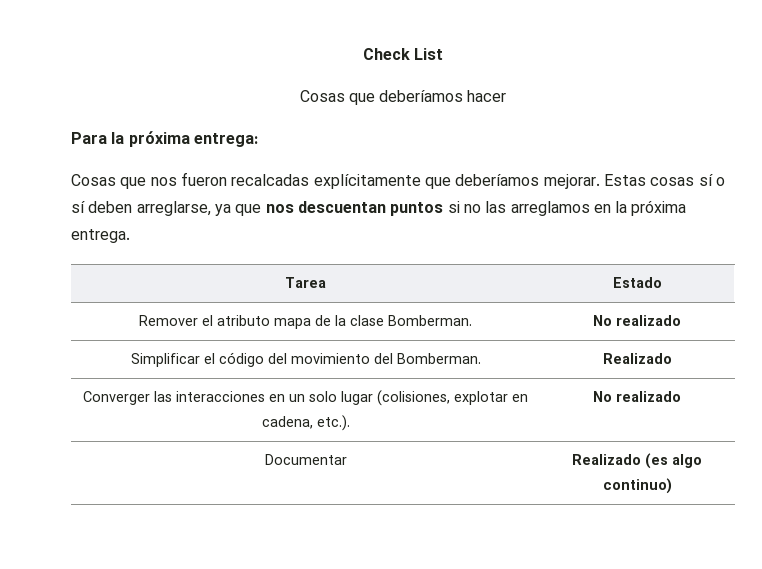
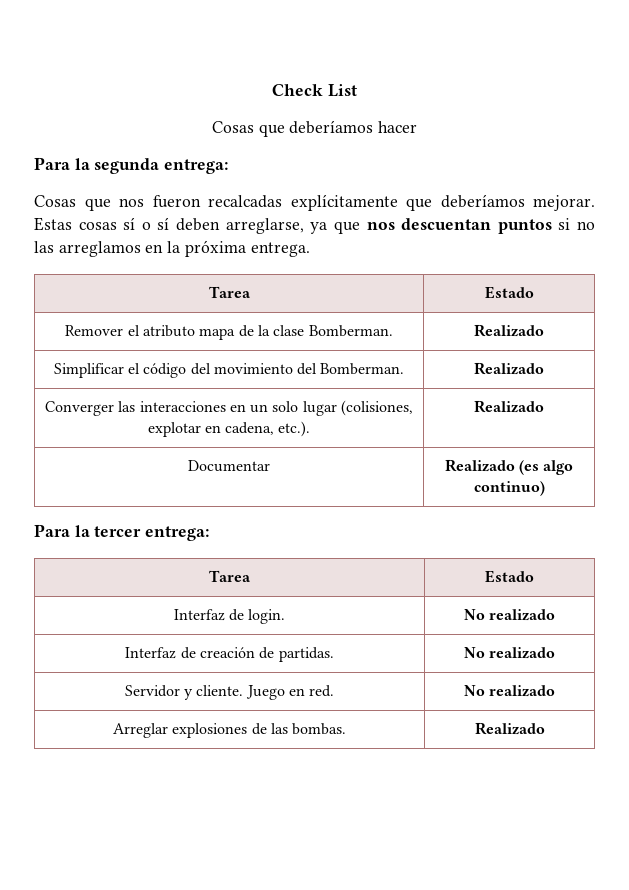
- Para la próxima entrega:
+ Para la segunda entrega:
- Remover el atributo mapa de la clase Bomberman. | No realizado
+ Remover el atributo mapa de la clase Bomberman. | Realizado
- Converger las interacciones en un solo lugar (colisiones, explotar en cadena, etc.). | No realizado
+ Converger las interacciones en un solo lugar (colisiones, explotar en cadena, etc.). | Realizado
+ Para la tercer entrega:
+ Tarea | Estado
+ Interfaz de login. | No realizado
+ Interfaz de creación de partidas. | No realizado
+ Servidor y cliente. Juego en red. | No realizado
+ Arreglar explosiones de las bombas. | Realizado

